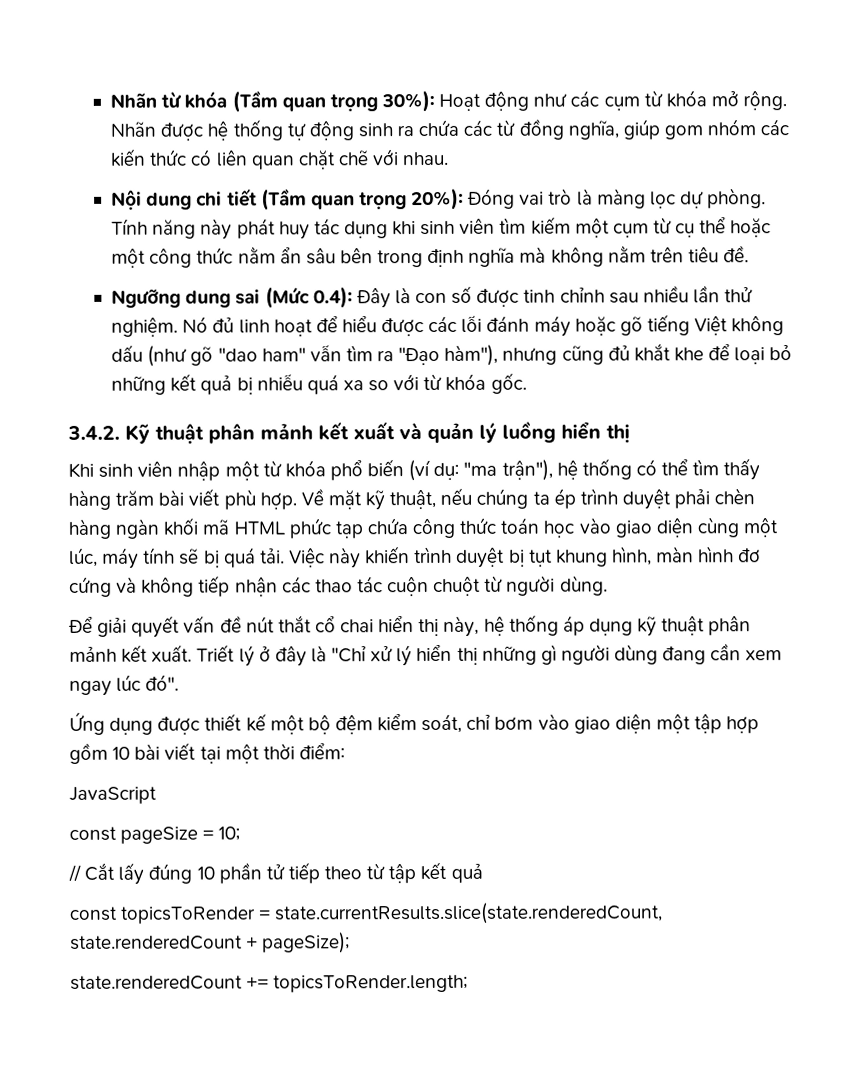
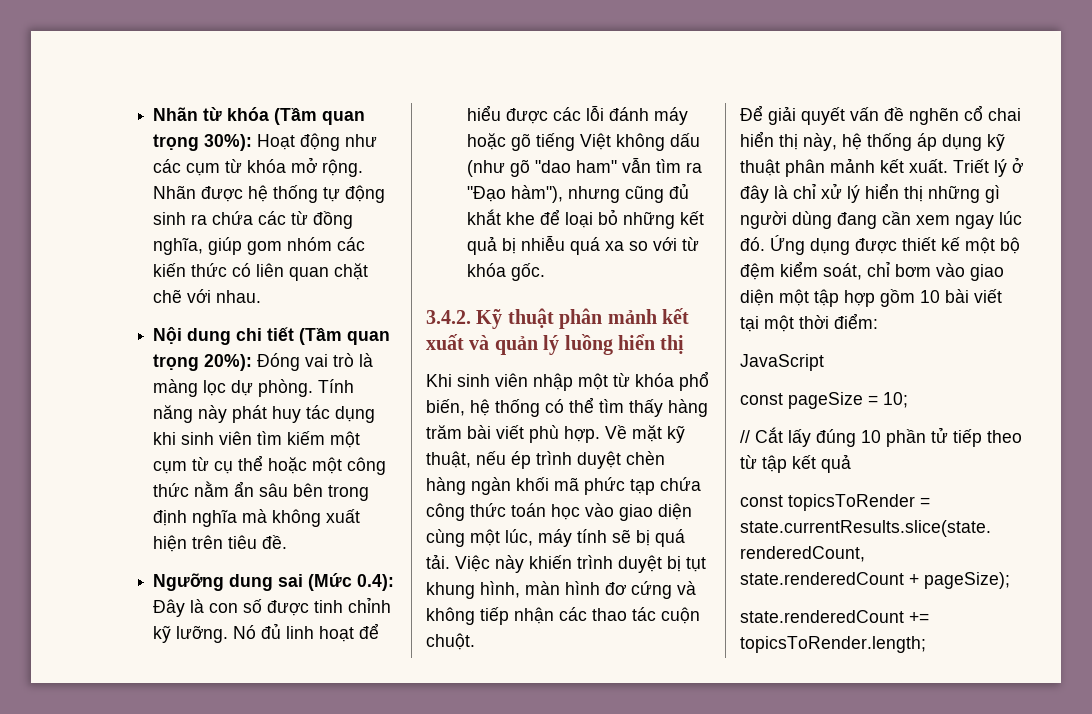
- Tính năng này phát huy tác dụng khi sinh viên tìm kiếm một cụm từ cụ thể hoặc một công thức nằm ẩn sâu bên trong định nghĩa mà không nằm trên tiêu đề.
+ Tính năng này phát huy tác dụng khi sinh viên tìm kiếm một cụm từ cụ thể hoặc một công thức nằm ẩn sâu bên trong định nghĩa mà không xuất hiện trên tiêu đề.
- Ngưỡng dung sai (Mức 0.4): Đây là con số được tinh chỉnh sau nhiều lần thử nghiệm.
+ Ngưỡng dung sai (Mức 0.4): Đây là con số được tinh chỉnh kỹ lưỡng.
- Khi sinh viên nhập một từ khóa phổ biến (ví dụ: "ma trận"), hệ thống có thể tìm thấy hàng trăm bài viết phù hợp.
+ Khi sinh viên nhập một từ khóa phổ biến, hệ thống có thể tìm thấy hàng trăm bài viết phù hợp.
- Về mặt kỹ thuật, nếu chúng ta ép trình duyệt phải chèn hàng ngàn khối mã HTML phức tạp chứa công thức toán học vào giao diện cùng một lúc, máy tính sẽ bị quá tải.
+ Về mặt kỹ thuật, nếu ép trình duyệt chèn hàng ngàn khối mã phức tạp chứa công thức toán học vào giao diện cùng một lúc, máy tính sẽ bị quá tải.
- Việc này khiến trình duyệt bị tụt khung hình, màn hình đơ cứng và không tiếp nhận các thao tác cuộn chuột từ người dùng.
+ Việc này khiến trình duyệt bị tụt khung hình, màn hình đơ cứng và không tiếp nhận các thao tác cuộn chuột.
- Để giải quyết vấn đề nút thắt cổ chai hiển thị này, hệ thống áp dụng kỹ thuật phân mảnh kết xuất.
+ Để giải quyết vấn đề nghẽn cổ chai hiển thị này, hệ thống áp dụng kỹ thuật phân mảnh kết xuất.
- Triết lý ở đây là "Chỉ xử lý hiển thị những gì người dùng đang cần xem ngay lúc đó".
- Ứng dụng được thiết kế một bộ đệm kiểm soát, chỉ bơm vào giao diện một tập hợp gồm 10 bài viết tại một thời điểm:
+ Triết lý ở đây là chỉ xử lý hiển thị những gì người dùng đang cần xem ngay lúc đó. Ứng dụng được thiết kế một bộ đệm kiểm soát, chỉ bơm vào giao diện một tập hợp gồm 10 bài viết tại một thời điểm:

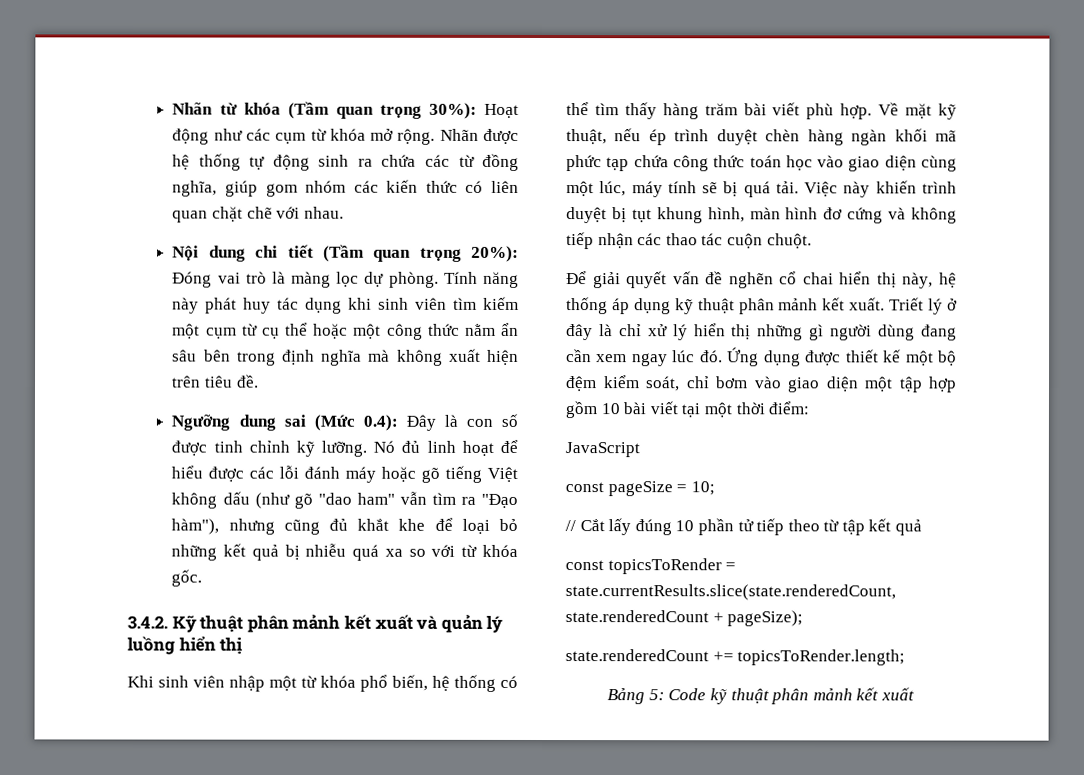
+ Bảng 5: Code kỹ thuật phân mảnh kết xuất

